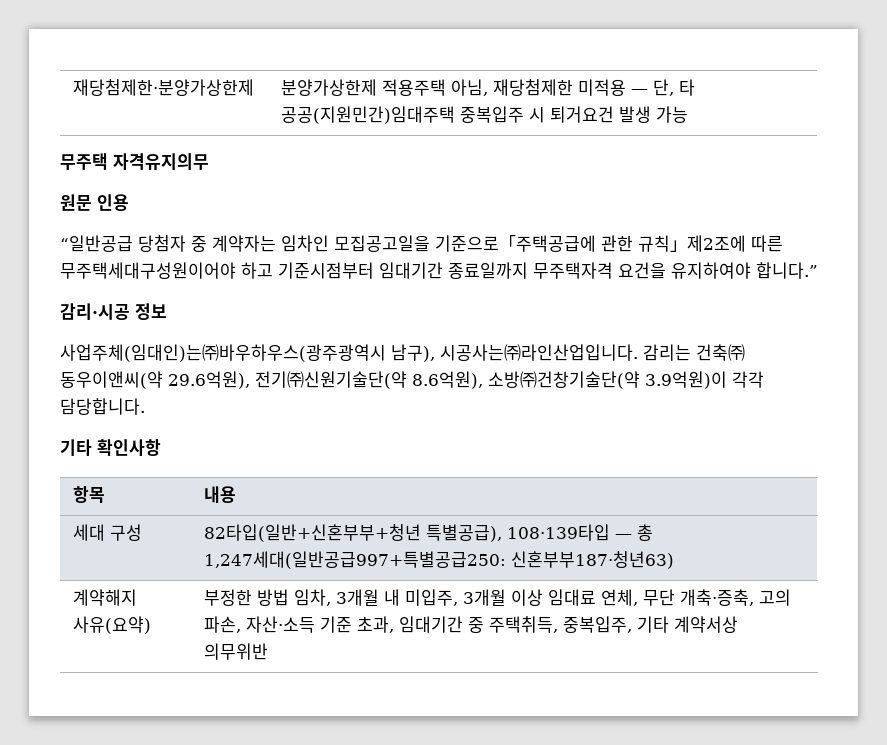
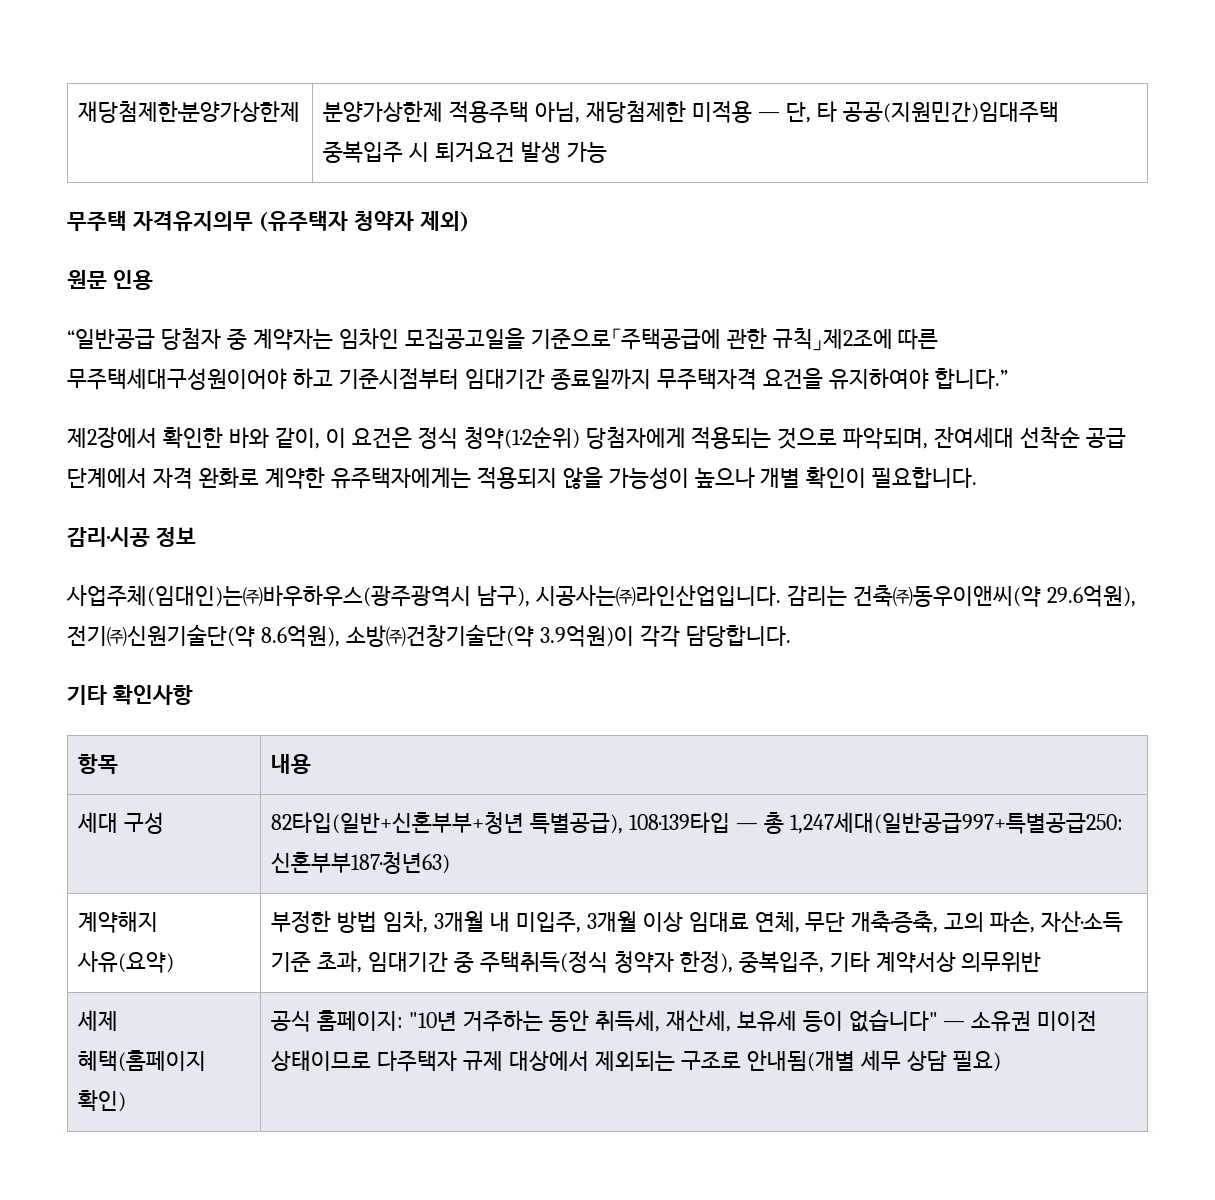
- 무주택 자격유지의무
+ 무주택 자격유지의무 (유주택자 청약자 제외)
+ 제2장에서 확인한 바와 같이, 이 요건은 정식 청약(1·2순위) 당첨자에게 적용되는 것으로 파악되며, 잔여세대 선착순 공급 단계에서 자격 완화로 계약한 유주택자에게는 적용되지 않을 가능성이 높으나 개별 확인이 필요합니다.
- 계약해지 사유(요약) | 부정한 방법 임차, 3개월 내 미입주, 3개월 이상 임대료 연체, 무단 개축·증축, 고의 파손, 자산·소득 기준 초과, 임대기간 중 주택취득, 중복입주, 기타 계약서상 의무위반
+ 계약해지 사유(요약) | 부정한 방법 임차, 3개월 내 미입주, 3개월 이상 임대료 연체, 무단 개축·증축, 고의 파손, 자산·소득 기준 초과, 임대기간 중 주택취득(정식 청약자 한정), 중복입주, 기타 계약서상 의무위반
+ 세제 혜택(홈페이지 확인) | 공식 홈페이지: "10년 거주하는 동안 취득세, 재산세, 보유세 등이 없습니다" — 소유권 미이전 상태이므로 다주택자 규제 대상에서 제외되는 구조로 안내됨(개별 세무 상담 필요)

